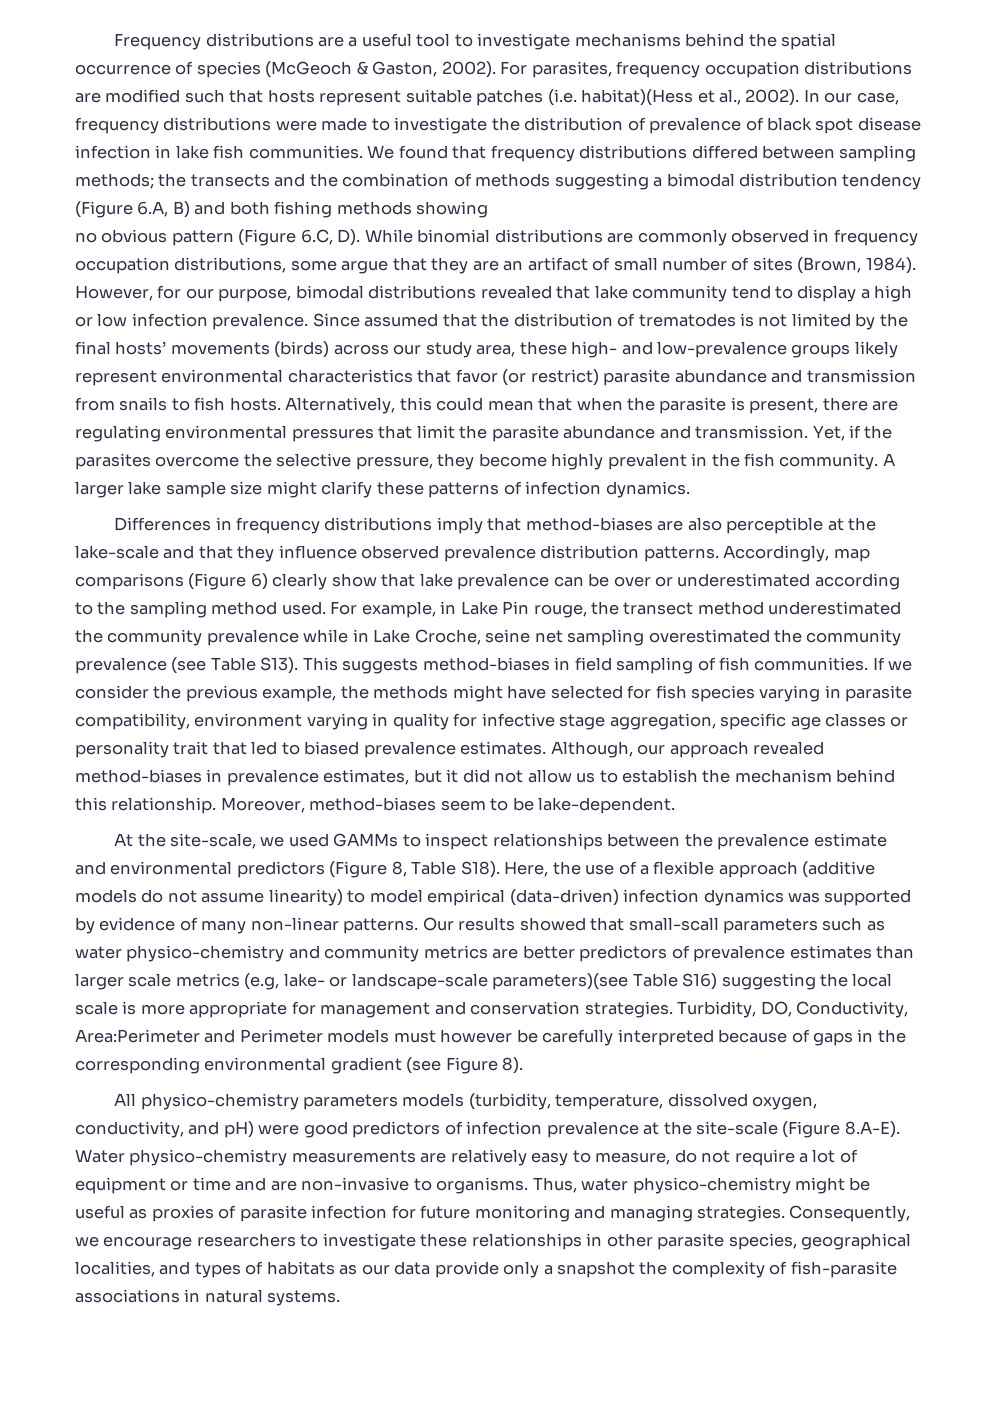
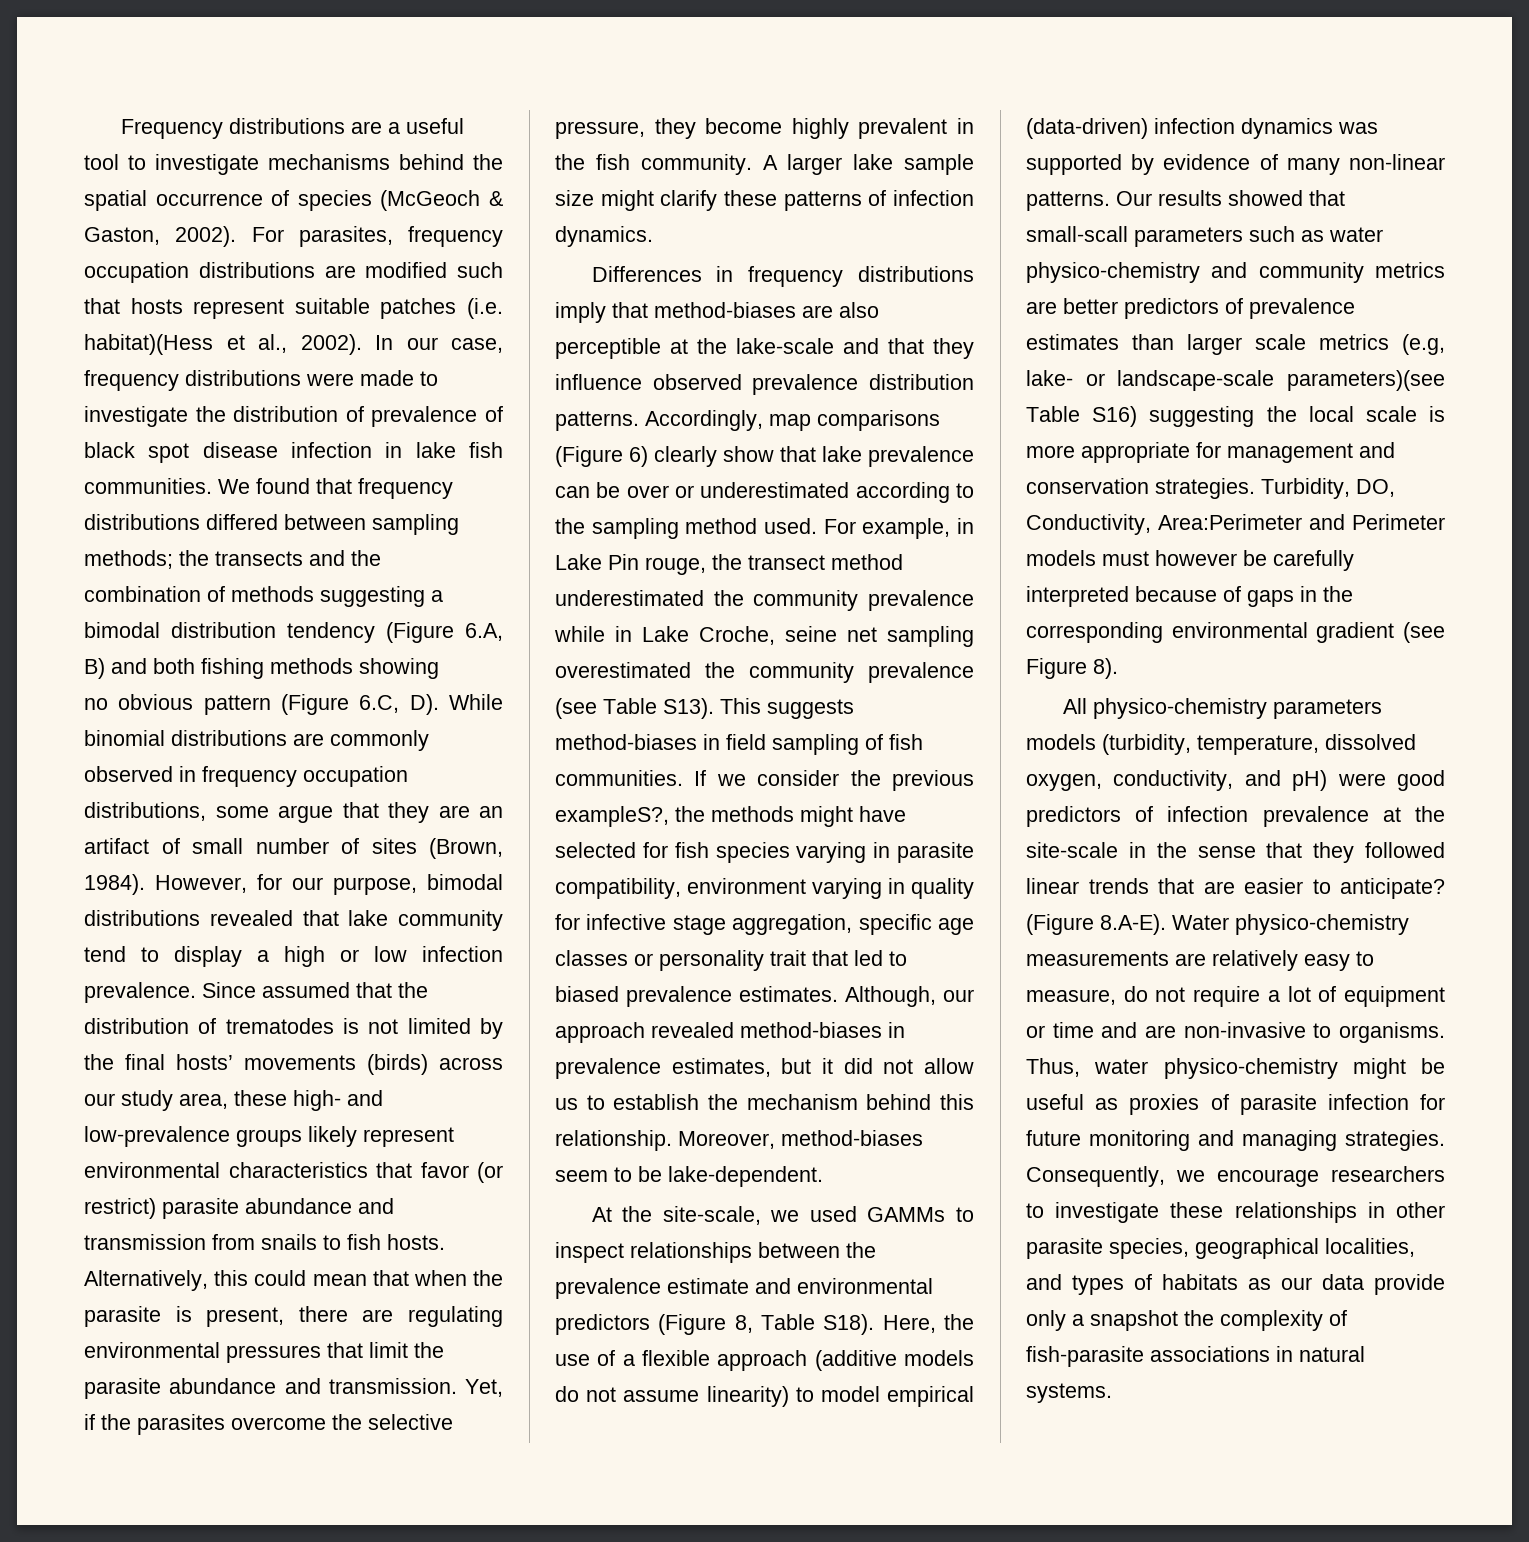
- If we consider the previous example, the methods might have selected for fish species varying in parasite compatibility, environment varying in quality for infective stage aggregation, specific age classes or personality trait that led to biased prevalence estimates.
+ If we consider the previous exampleS?, the methods might have selected for fish species varying in parasite compatibility, environment varying in quality for infective stage aggregation, specific age classes or personality trait that led to biased prevalence estimates.
- All physico-chemistry parameters models (turbidity, temperature, dissolved oxygen, conductivity, and pH) were good predictors of infection prevalence at the site-scale (Figure 8.A-E). Water physico-chemistry measurements are relatively easy to measure, do not require a lot of equipment or time and are non-invasive to organisms.
+ All physico-chemistry parameters models (turbidity, temperature, dissolved oxygen, conductivity, and pH) were good predictors of infection prevalence at the site-scale in the sense that they followed linear trends that are easier to anticipate? (Figure 8.A-E). Water physico-chemistry measurements are relatively easy to measure, do not require a lot of equipment or time and are non-invasive to organisms.

